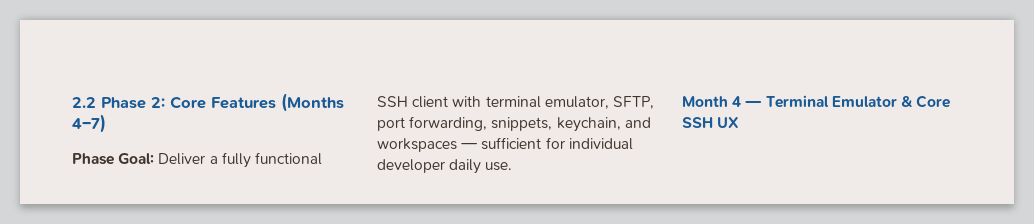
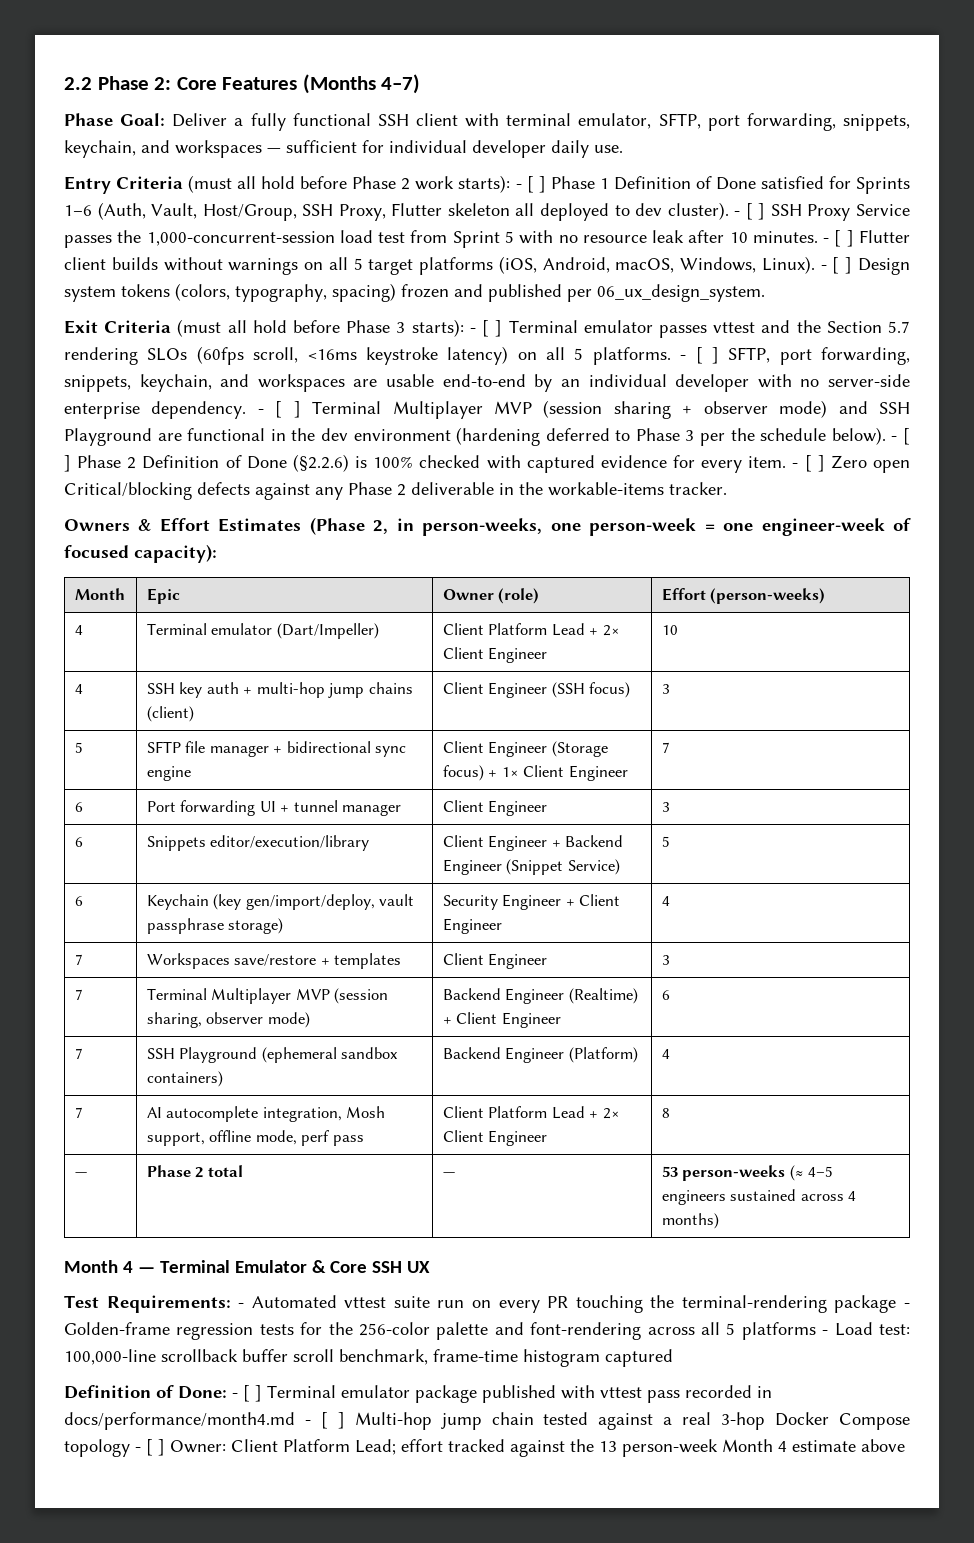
+ Entry Criteria (must all hold before Phase 2 work starts): - [ ] Phase 1 Definition of Done satisfied for Sprints 1–6 (Auth, Vault, Host/Group, SSH Proxy, Flutter skeleton all deployed to dev cluster). - [ ] SSH Proxy Service passes the 1,000-concurrent-session load test from Sprint 5 with no resource leak after 10 minutes. - [ ] Flutter client builds without warnings on all 5 target platforms (iOS, Android, macOS, Windows, Linux). - [ ] Design system tokens (colors, typography, spacing) frozen and published per 06_ux_design_system.
+ Exit Criteria (must all hold before Phase 3 starts): - [ ] Terminal emulator passes vttest and the Section 5.7 rendering SLOs (60fps scroll, <16ms keystroke latency) on all 5 platforms. - [ ] SFTP, port forwarding, snippets, keychain, and workspaces are usable end-to-end by an individual developer with no server-side enterprise dependency. - [ ] Terminal Multiplayer MVP (session sharing + observer mode) and SSH Playground are functional in the dev environment (hardening deferred to Phase 3 per the schedule below). - [ ] Phase 2 Definition of Done (§2.2.6) is 100% checked with captured evidence for every item. - [ ] Zero open Critical/blocking defects against any Phase 2 deliverable in the workable-items tracker.
+ Owners & Effort Estimates (Phase 2, in person-weeks, one person-week = one engineer-week of focused capacity):
+ Month | Epic | Owner (role) | Effort (person-weeks)
+ 4 | Terminal emulator (Dart/Impeller) | Client Platform Lead + 2× Client Engineer | 10
+ 4 | SSH key auth + multi-hop jump chains (client) | Client Engineer (SSH focus) | 3
+ 5 | SFTP file manager + bidirectional sync engine | Client Engineer (Storage focus) + 1× Client Engineer | 7
+ 6 | Port forwarding UI + tunnel manager | Client Engineer | 3
+ 6 | Snippets editor/execution/library | Client Engineer + Backend Engineer (Snippet Service) | 5
+ 6 | Keychain (key gen/import/deploy, vault passphrase storage) | Security Engineer + Client Engineer | 4
+ 7 | Workspaces save/restore + templates | Client Engineer | 3
+ 7 | Terminal Multiplayer MVP (session sharing, observer mode) | Backend Engineer (Realtime) + Client Engineer | 6
+ 7 | SSH Playground (ephemeral sandbox containers) | Backend Engineer (Platform) | 4
+ 7 | AI autocomplete integration, Mosh support, offline mode, perf pass | Client Platform Lead + 2× Client Engineer | 8
+ — | Phase 2 total | — | 53 person-weeks (≈ 4–5 engineers sustained across 4 months)
+ Test Requirements: - Automated vttest suite run on every PR touching the terminal-rendering package - Golden-frame regression tests for the 256-color palette and font-rendering across all 5 platforms - Load test: 100,000-line scrollback buffer scroll benchmark, frame-time histogram captured
+ Definition of Done: - [ ] Terminal emulator package published with vttest pass recorded in docs/performance/month4.md - [ ] Multi-hop jump chain tested against a real 3-hop Docker Compose topology - [ ] Owner: Client Platform Lead; effort tracked against the 13 person-week Month 4 estimate above

